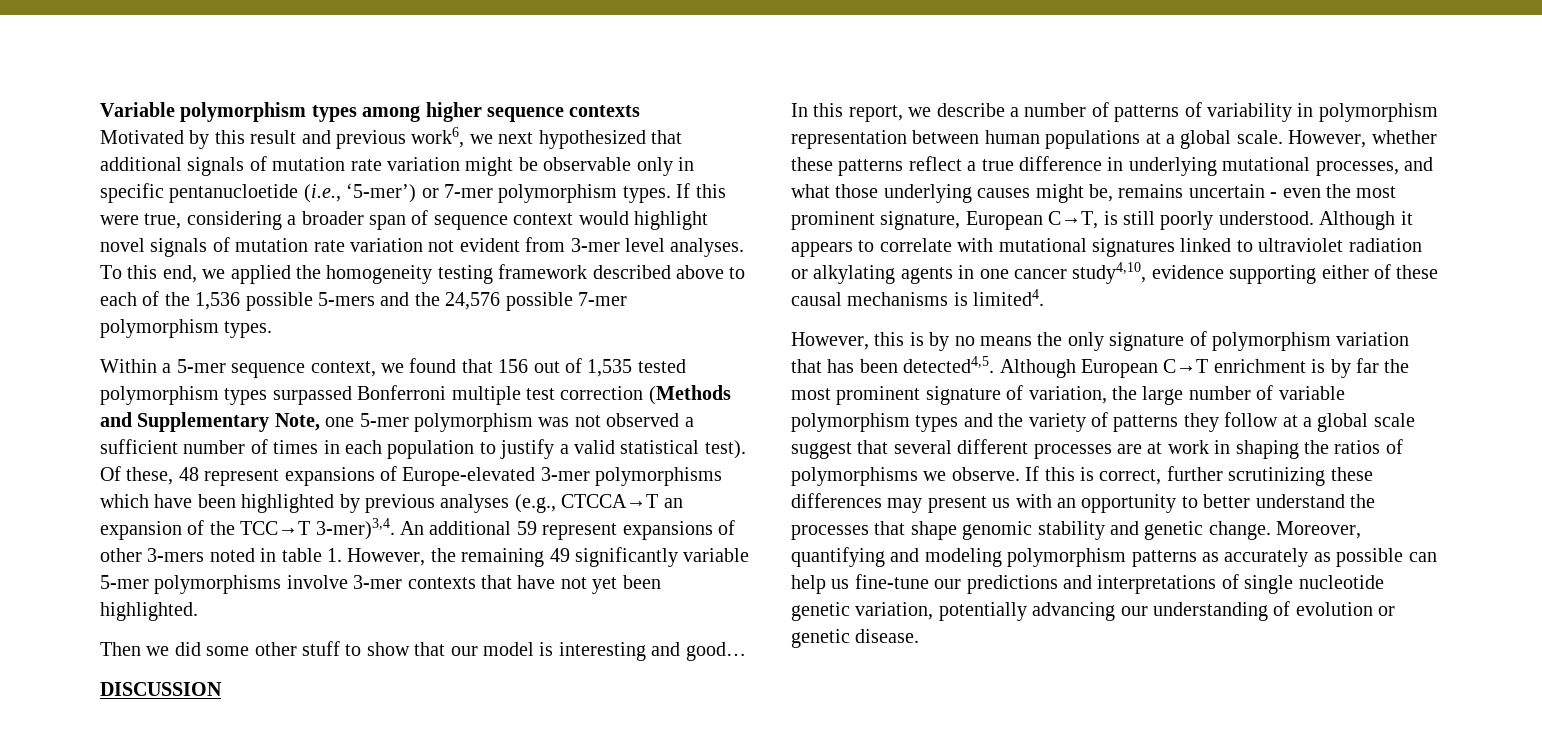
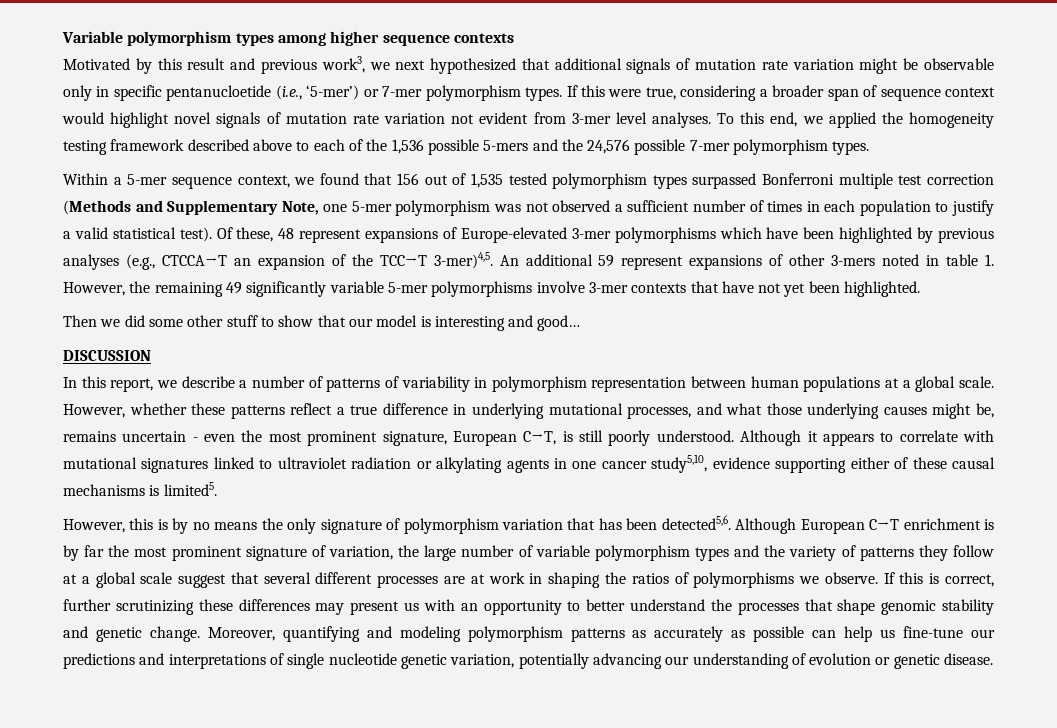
- Motivated by this result and previous work6, we next hypothesized that additional signals of mutation rate variation might be observable only in specific pentanucloetide (i.e., ‘5-mer’) or 7-mer polymorphism types.
+ Motivated by this result and previous work3, we next hypothesized that additional signals of mutation rate variation might be observable only in specific pentanucloetide (i.e., ‘5-mer’) or 7-mer polymorphism types.
- Of these, 48 represent expansions of Europe-elevated 3-mer polymorphisms which have been highlighted by previous analyses (e.g., CTCCA→T an expansion of the TCC→T 3-mer)3,4.
+ Of these, 48 represent expansions of Europe-elevated 3-mer polymorphisms which have been highlighted by previous analyses (e.g., CTCCA→T an expansion of the TCC→T 3-mer)4,5.
- Although it appears to correlate with mutational signatures linked to ultraviolet radiation or alkylating agents in one cancer study4,10, evidence supporting either of these causal mechanisms is limited4.
+ Although it appears to correlate with mutational signatures linked to ultraviolet radiation or alkylating agents in one cancer study5,10, evidence supporting either of these causal mechanisms is limited5.
- However, this is by no means the only signature of polymorphism variation that has been detected4,5.
+ However, this is by no means the only signature of polymorphism variation that has been detected5,6.

